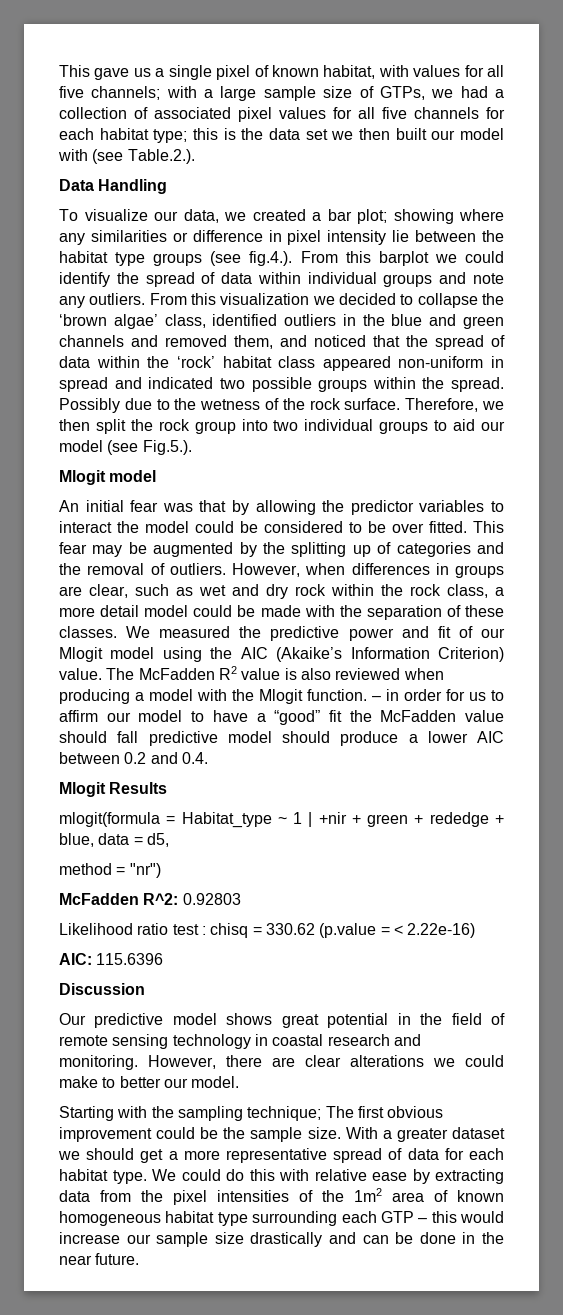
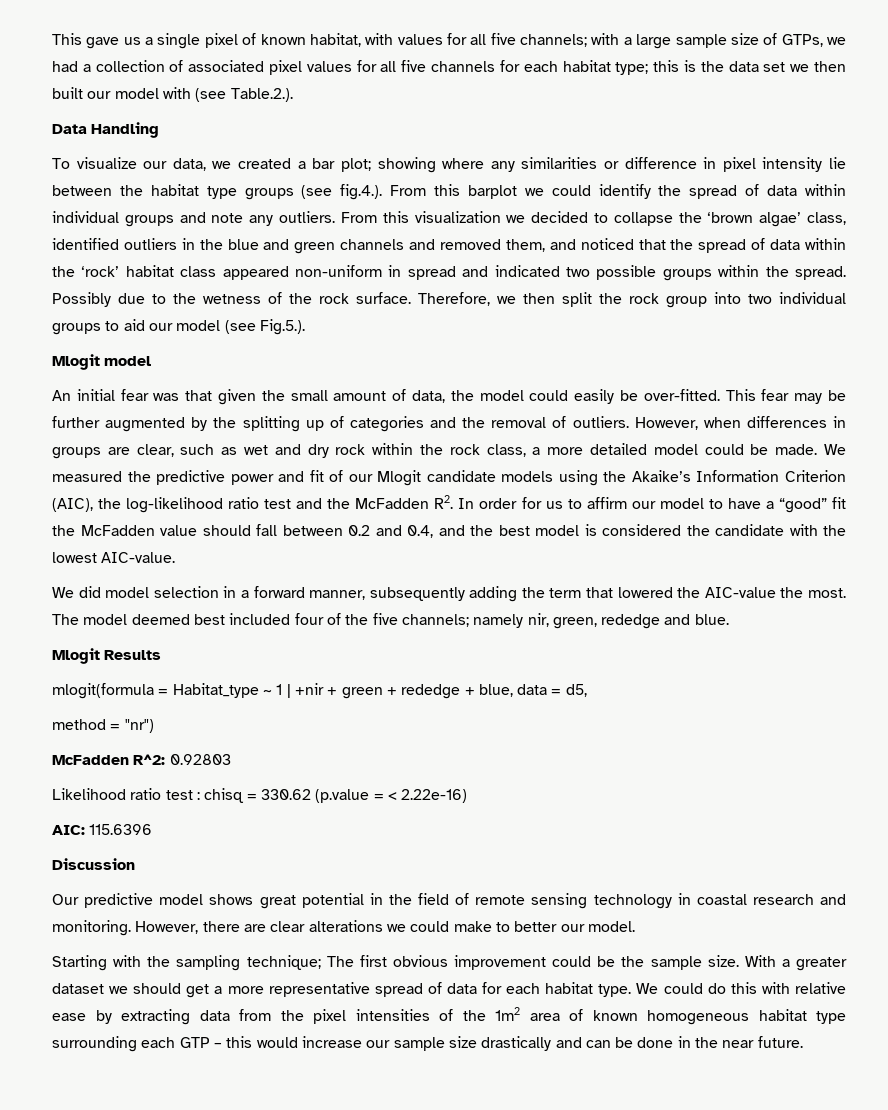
- An initial fear was that by allowing the predictor variables to interact the model could be considered to be over fitted.
+ An initial fear was that given the small amount of data, the model could easily be over-fitted.
- This fear may be augmented by the splitting up of categories and the removal of outliers.
+ This fear may be further augmented by the splitting up of categories and the removal of outliers.
- However, when differences in groups are clear, such as wet and dry rock within the rock class, a more detail model could be made with the separation of these classes.
+ However, when differences in groups are clear, such as wet and dry rock within the rock class, a more detailed model could be made.
- We measured the predictive power and fit of our Mlogit model using the AIC (Akaike’s Information Criterion) value. The McFadden R2 value is also reviewed when producing a model with the Mlogit function. – in order for us to affirm our model to have a “good” fit the McFadden value should fall predictive model should produce a lower AIC between 0.2 and 0.4.
+ We measured the predictive power and fit of our Mlogit candidate models using the Akaike’s Information Criterion (AIC), the log-likelihood ratio test and the McFadden R2. In order for us to affirm our model to have a “good” fit the McFadden value should fall between 0.2 and 0.4, and the best model is considered the candidate with the lowest AIC-value.
+ We did model selection in a forward manner, subsequently adding the term that lowered the AIC-value the most. The model deemed best included four of the five channels; namely nir, green, rededge and blue.

